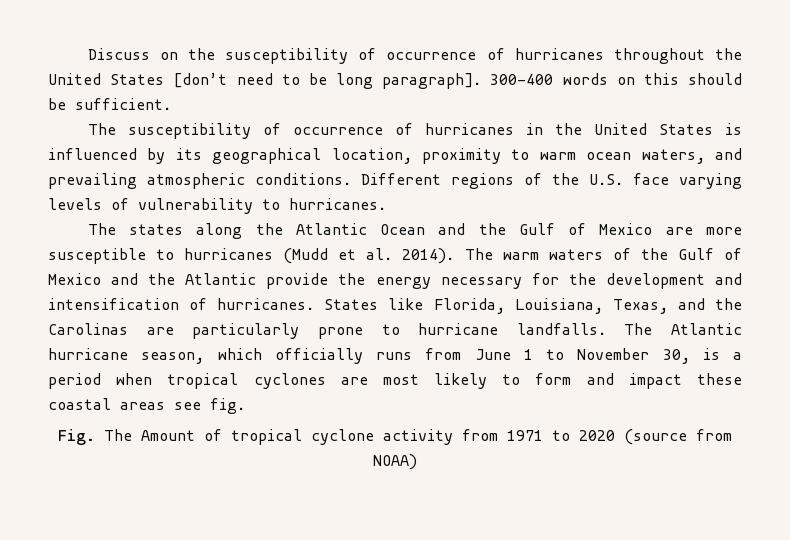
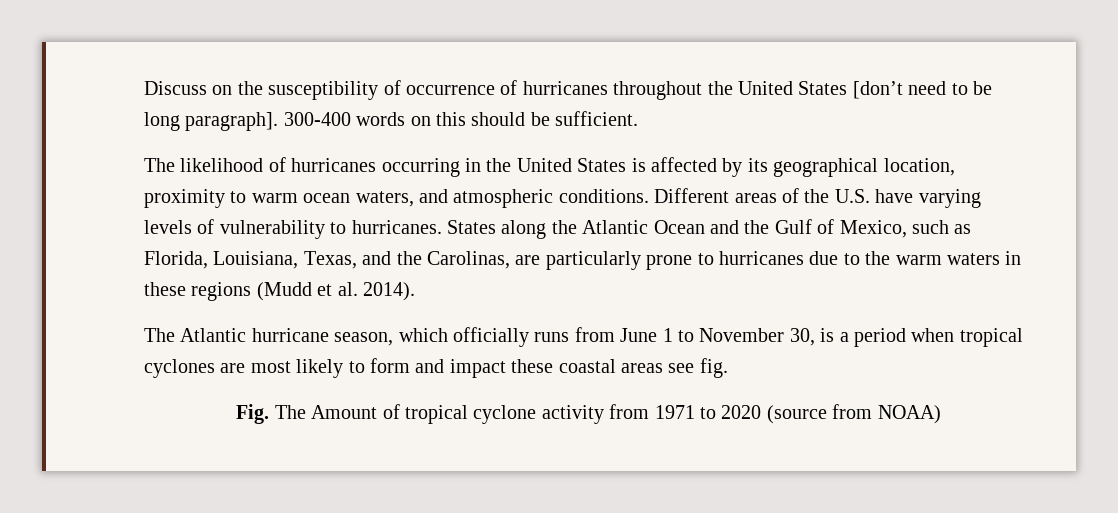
- The susceptibility of occurrence of hurricanes in the United States is influenced by its geographical location, proximity to warm ocean waters, and prevailing atmospheric conditions.
+ The likelihood of hurricanes occurring in the United States is affected by its geographical location, proximity to warm ocean waters, and atmospheric conditions.
- Different regions of the U.S. face varying levels of vulnerability to hurricanes.
- The states along the Atlantic Ocean and the Gulf of Mexico are more susceptible to hurricanes (Mudd et al. 2014). The warm waters of the Gulf of Mexico and the Atlantic provide the energy necessary for the development and intensification of hurricanes. States like Florida, Louisiana, Texas, and the Carolinas are particularly prone to hurricane landfalls. The Atlantic hurricane season, which officially runs from June 1 to November 30, is a period when tropical cyclones are most likely to form and impact these coastal areas see fig.
+ Different areas of the U.S. have varying levels of vulnerability to hurricanes. States along the Atlantic Ocean and the Gulf of Mexico, such as Florida, Louisiana, Texas, and the Carolinas, are particularly prone to hurricanes due to the warm waters in these regions (Mudd et al. 2014).
+ The Atlantic hurricane season, which officially runs from June 1 to November 30, is a period when tropical cyclones are most likely to form and impact these coastal areas see fig.

